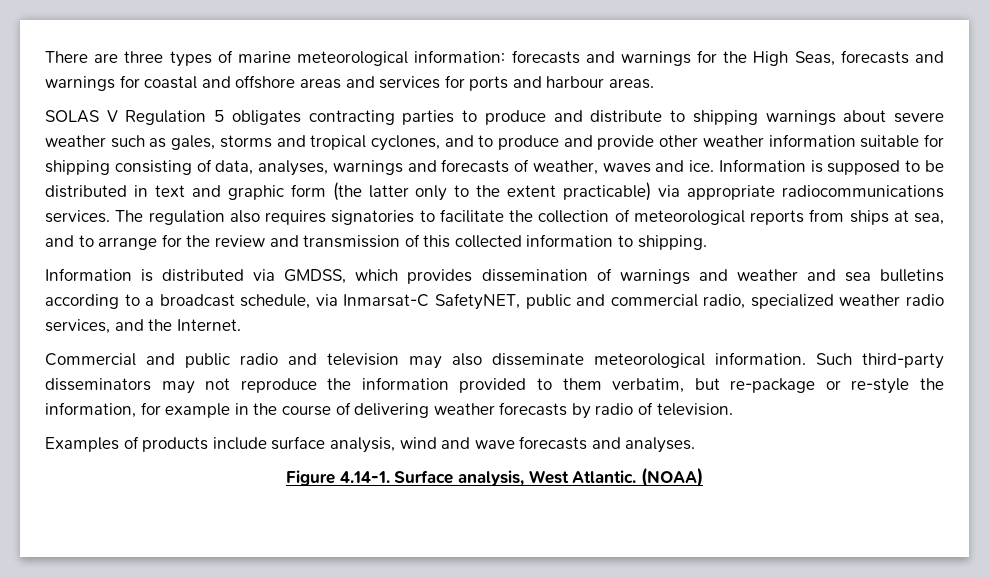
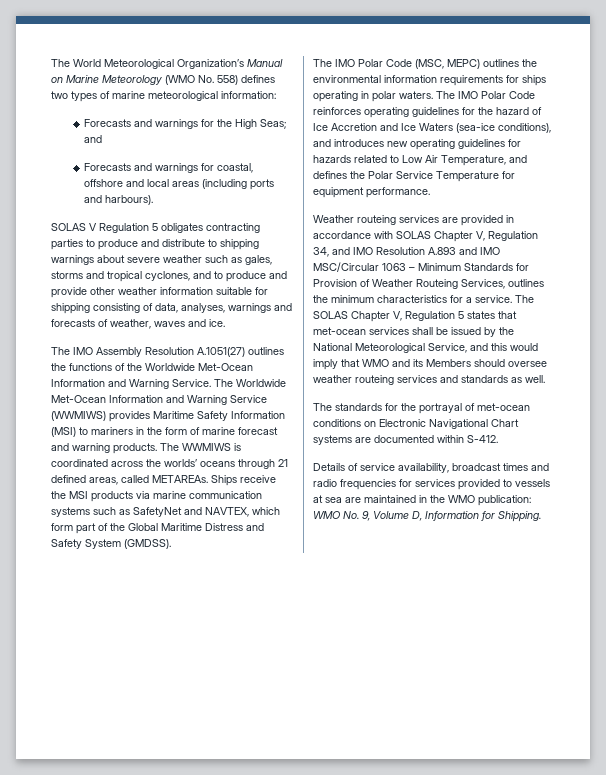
- There are three types of marine meteorological information: forecasts and warnings for the High Seas, forecasts and warnings for coastal and offshore areas and services for ports and harbour areas.
+ The World Meteorological Organization’s Manual on Marine Meteorology (WMO No. 558) defines two types of marine meteorological information:
+ Forecasts and warnings for the High Seas; and
+ Forecasts and warnings for coastal, offshore and local areas (including ports and harbours).
- SOLAS V Regulation 5 obligates contracting parties to produce and distribute to shipping warnings about severe weather such as gales, storms and tropical cyclones, and to produce and provide other weather information suitable for shipping consisting of data, analyses, warnings and forecasts of weather, waves and ice. Information is supposed to be distributed in text and graphic form (the latter only to the extent practicable) via appropriate radiocommunications services. The regulation also requires signatories to facilitate the collection of meteorological reports from ships at sea, and to arrange for the review and transmission of this collected information to shipping.
- Information is distributed via GMDSS, which provides dissemination of warnings and weather and sea bulletins according to a broadcast schedule, via Inmarsat-C SafetyNET, public and commercial radio, specialized weather radio services, and the Internet.
- Commercial and public radio and television may also disseminate meteorological information. Such third-party disseminators may not reproduce the information provided to them verbatim, but re-package or re-style the information, for example in the course of delivering weather forecasts by radio of television.
- Examples of products include surface analysis, wind and wave forecasts and analyses.
- Figure 4.14-1. Surface analysis, West Atlantic. (NOAA)
+ SOLAS V Regulation 5 obligates contracting parties to produce and distribute to shipping warnings about severe weather such as gales, storms and tropical cyclones, and to produce and provide other weather information suitable for shipping consisting of data, analyses, warnings and forecasts of weather, waves and ice.
+ The IMO Assembly Resolution A.1051(27) outlines the functions of the Worldwide Met-Ocean Information and Warning Service. The Worldwide Met-Ocean Information and Warning Service (WWMIWS) provides Maritime Safety Information (MSI) to mariners in the form of marine forecast and warning products. The WWMIWS is coordinated across the worlds’ oceans through 21 defined areas, called METAREAs. Ships receive the MSI products via marine communication systems such as SafetyNet and NAVTEX, which form part of the Global Maritime Distress and Safety System (GMDSS).
+ The IMO Polar Code (MSC, MEPC) outlines the environmental information requirements for ships operating in polar waters. The IMO Polar Code reinforces operating guidelines for the hazard of Ice Accretion and Ice Waters (sea-ice conditions), and introduces new operating guidelines for hazards related to Low Air Temperature, and defines the Polar Service Temperature for equipment performance.
+ Weather routeing services are provided in accordance with SOLAS Chapter V, Regulation 34, and IMO Resolution A.893 and IMO MSC/Circular 1063 – Minimum Standards for Provision of Weather Routeing Services, outlines the minimum characteristics for a service. The SOLAS Chapter V, Regulation 5 states that met-ocean services shall be issued by the National Meteorological Service, and this would imply that WMO and its Members should oversee weather routeing services and standards as well.
+ The standards for the portrayal of met-ocean conditions on Electronic Navigational Chart systems are documented within S-412.
+ Details of service availability, broadcast times and radio frequencies for services provided to vessels at sea are maintained in the WMO publication: WMO No. 9, Volume D, Information for Shipping.

